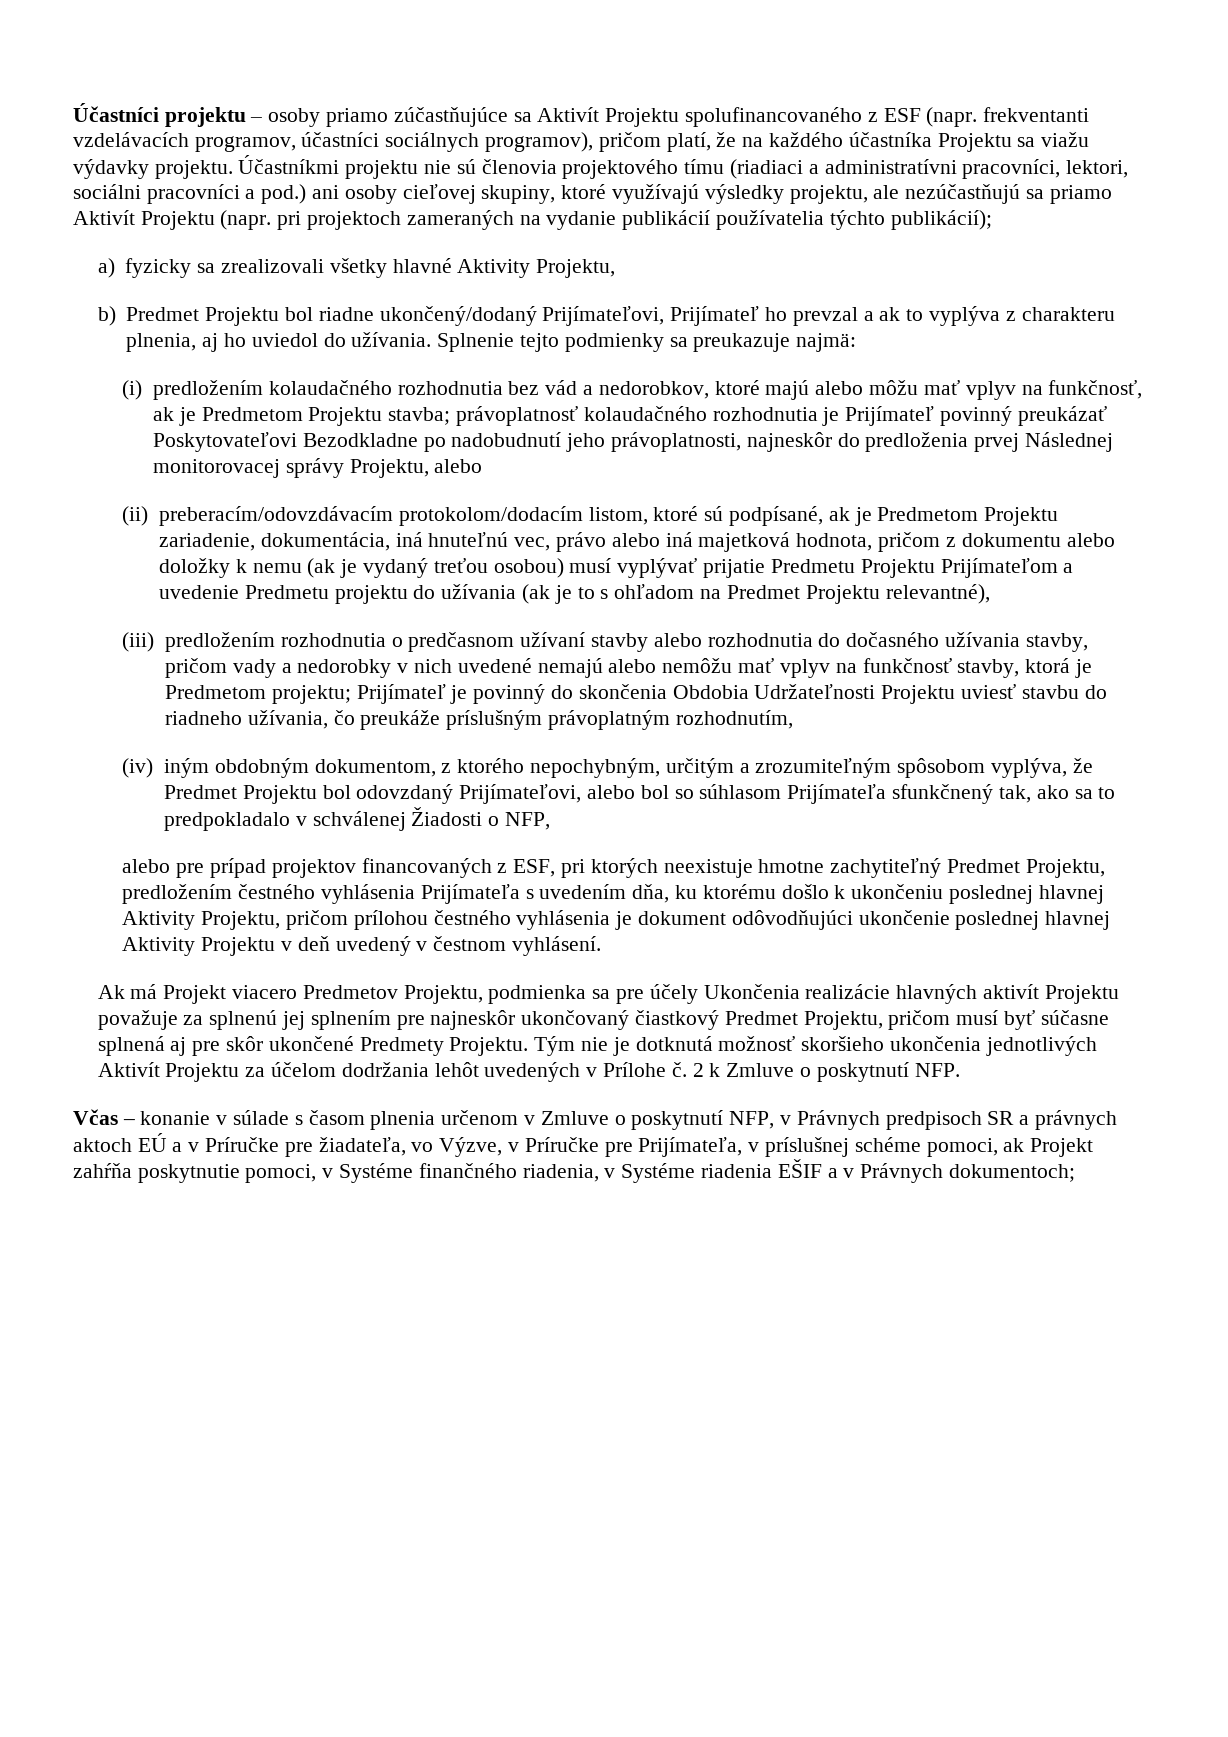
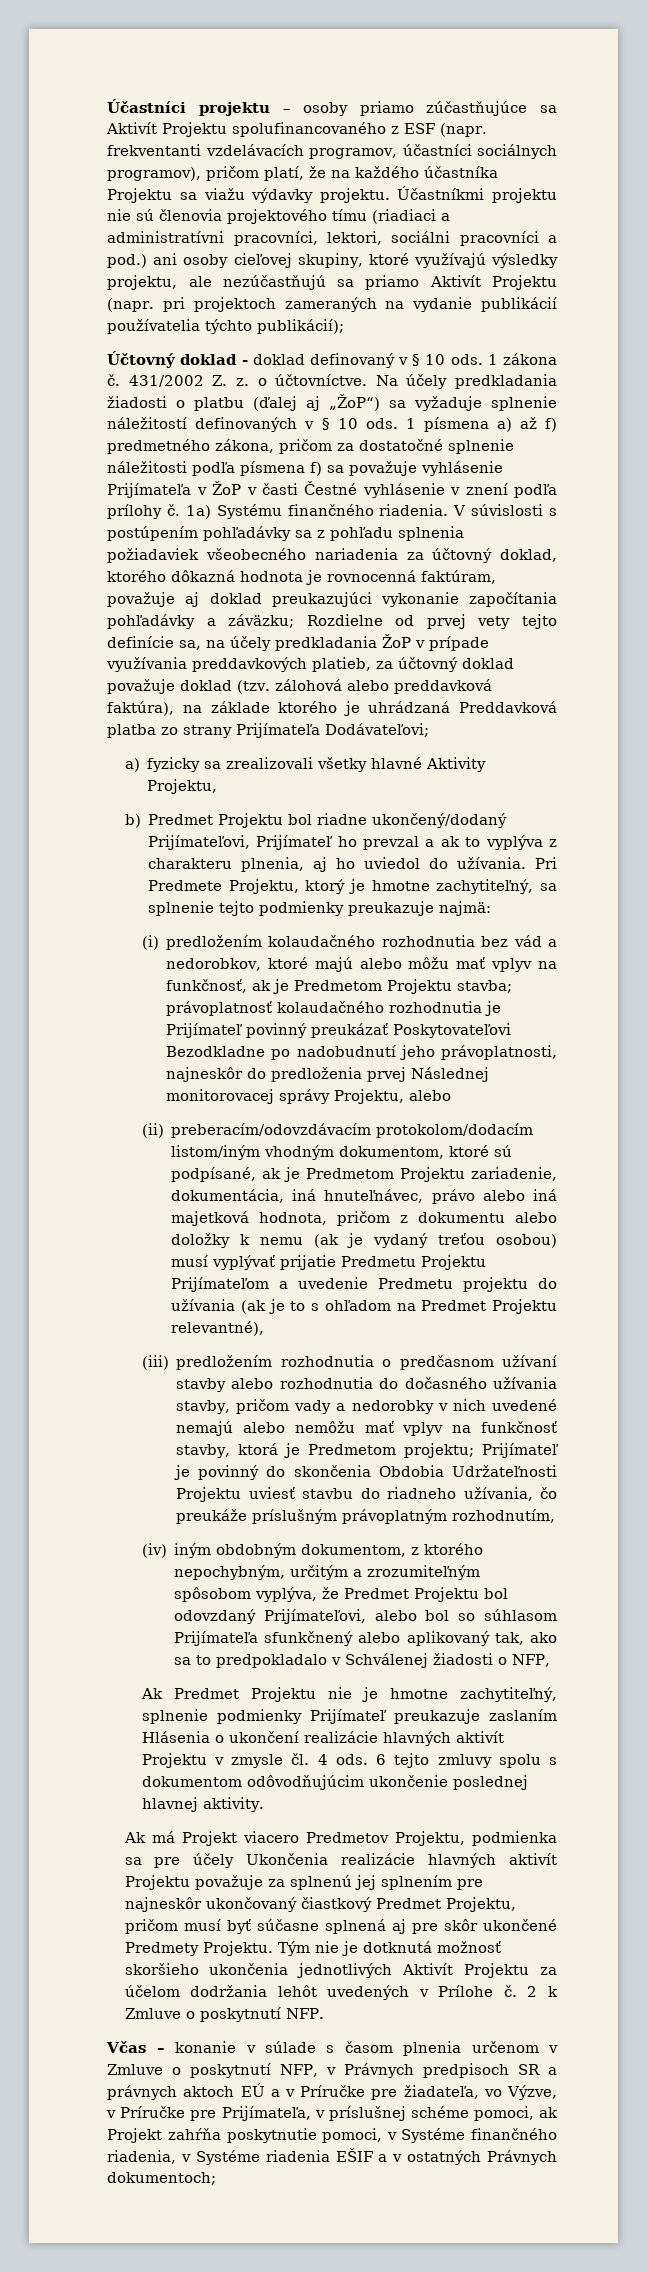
+ Účtovný doklad - doklad definovaný v § 10 ods. 1 zákona č. 431/2002 Z. z. o účtovníctve. Na účely predkladania žiadosti o platbu (ďalej aj „ŽoP“) sa vyžaduje splnenie náležitostí definovaných v § 10 ods. 1 písmena a) až f) predmetného zákona, pričom za dostatočné splnenie náležitosti podľa písmena f) sa považuje vyhlásenie Prijímateľa v ŽoP v časti Čestné vyhlásenie v znení podľa prílohy č. 1a) Systému finančného riadenia. V súvislosti s postúpením pohľadávky sa z pohľadu splnenia požiadaviek všeobecného nariadenia za účtovný doklad, ktorého dôkazná hodnota je rovnocenná faktúram, považuje aj doklad preukazujúci vykonanie započítania pohľadávky a záväzku; Rozdielne od prvej vety tejto definície sa, na účely predkladania ŽoP v prípade využívania preddavkových platieb, za účtovný doklad považuje doklad (tzv. zálohová alebo preddavková faktúra), na základe ktorého je uhrádzaná Preddavková platba zo strany Prijímateľa Dodávateľovi;
- Splnenie tejto podmienky sa preukazuje najmä:
+ Pri Predmete Projektu, ktorý je hmotne zachytiteľný, sa splnenie tejto podmienky preukazuje najmä:
- (ii) preberacím/odovzdávacím protokolom/dodacím listom, ktoré sú podpísané, ak je Predmetom Projektu zariadenie, dokumentácia, iná hnuteľnú vec, právo alebo iná majetková hodnota, pričom z dokumentu alebo doložky k nemu (ak je vydaný treťou osobou) musí vyplývať prijatie Predmetu Projektu Prijímateľom a uvedenie Predmetu projektu do užívania (ak je to s ohľadom na Predmet Projektu relevantné),
+ (ii) preberacím/odovzdávacím protokolom/dodacím listom/iným vhodným dokumentom, ktoré sú podpísané, ak je Predmetom Projektu zariadenie, dokumentácia, iná hnuteľnávec, právo alebo iná majetková hodnota, pričom z dokumentu alebo doložky k nemu (ak je vydaný treťou osobou) musí vyplývať prijatie Predmetu Projektu Prijímateľom a uvedenie Predmetu projektu do užívania (ak je to s ohľadom na Predmet Projektu relevantné),
- (iv) iným obdobným dokumentom, z ktorého nepochybným, určitým a zrozumiteľným spôsobom vyplýva, že Predmet Projektu bol odovzdaný Prijímateľovi, alebo bol so súhlasom Prijímateľa sfunkčnený tak, ako sa to predpokladalo v schválenej Žiadosti o NFP,
+ (iv) iným obdobným dokumentom, z ktorého nepochybným, určitým a zrozumiteľným spôsobom vyplýva, že Predmet Projektu bol odovzdaný Prijímateľovi, alebo bol so súhlasom Prijímateľa sfunkčnený alebo aplikovaný tak, ako sa to predpokladalo v Schválenej žiadosti o NFP,
- alebo pre prípad projektov financovaných z ESF, pri ktorých neexistuje hmotne zachytiteľný Predmet Projektu, predložením čestného vyhlásenia Prijímateľa s uvedením dňa, ku ktorému došlo k ukončeniu poslednej hlavnej Aktivity Projektu, pričom prílohou čestného vyhlásenia je dokument odôvodňujúci ukončenie poslednej hlavnej Aktivity Projektu v deň uvedený v čestnom vyhlásení.
+ Ak Predmet Projektu nie je hmotne zachytiteľný, splnenie podmienky Prijímateľ preukazuje zaslaním Hlásenia o ukončení realizácie hlavných aktivít Projektu v zmysle čl. 4 ods. 6 tejto zmluvy spolu s dokumentom odôvodňujúcim ukončenie poslednej hlavnej aktivity.
- Včas – konanie v súlade s časom plnenia určenom v Zmluve o poskytnutí NFP, v Právnych predpisoch SR a právnych aktoch EÚ a v Príručke pre žiadateľa, vo Výzve, v Príručke pre Prijímateľa, v príslušnej schéme pomoci, ak Projekt zahŕňa poskytnutie pomoci, v Systéme finančného riadenia, v Systéme riadenia EŠIF a v Právnych dokumentoch;
+ Včas – konanie v súlade s časom plnenia určenom v Zmluve o poskytnutí NFP, v Právnych predpisoch SR a právnych aktoch EÚ a v Príručke pre žiadateľa, vo Výzve, v Príručke pre Prijímateľa, v príslušnej schéme pomoci, ak Projekt zahŕňa poskytnutie pomoci, v Systéme finančného riadenia, v Systéme riadenia EŠIF a v ostatných Právnych dokumentoch;

